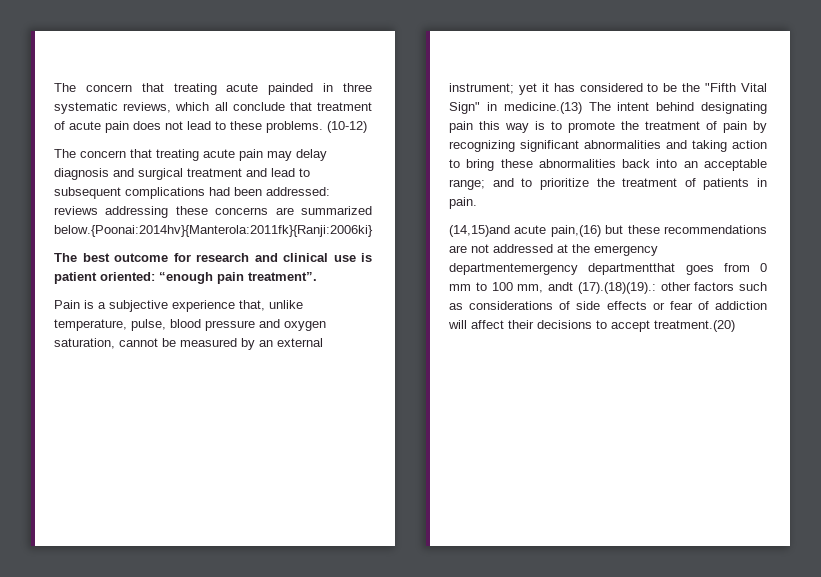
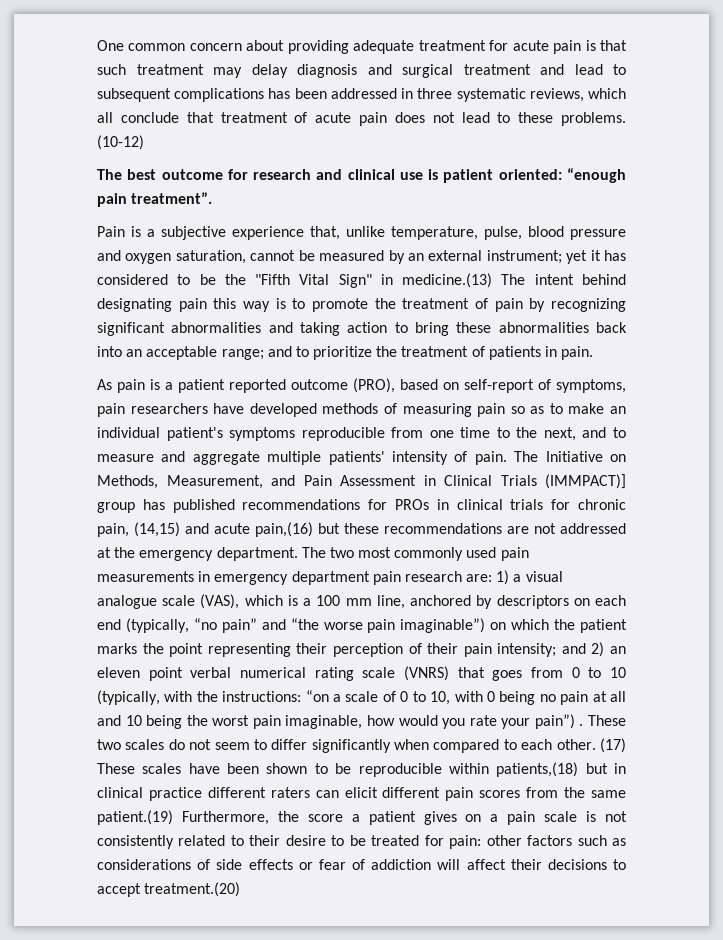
- The concern that treating acute painded in three systematic reviews, which all conclude that treatment of acute pain does not lead to these problems.
+ One common concern about providing adequate treatment for acute pain is that such treatment may delay diagnosis and surgical treatment and lead to subsequent complications has been addressed in three systematic reviews, which all conclude that treatment of acute pain does not lead to these problems.
- The concern that treating acute pain may delay diagnosis and surgical treatment and lead to subsequent complications had been addressed: reviews addressing these concerns are summarized below.{Poonai:2014hv}{Manterola:2011fk}{Ranji:2006ki}
- (14,15)and acute pain,(16) but these recommendations are not addressed at the emergency departmentemergency departmentthat goes from 0 mm to 100 mm, andt (17).(18)(19).: other factors such as considerations of side effects or fear of addiction will affect their decisions to accept treatment.(20)
+ As pain is a patient reported outcome (PRO), based on self-report of symptoms, pain researchers have developed methods of measuring pain so as to make an individual patient's symptoms reproducible from one time to the next, and to measure and aggregate multiple patients' intensity of pain. The Initiative on Methods, Measurement, and Pain Assessment in Clinical Trials (IMMPACT)] group has published recommendations for PROs in clinical trials for chronic pain, (14,15) and acute pain,(16) but these recommendations are not addressed at the emergency department. The two most commonly used pain measurements in emergency department pain research are: 1) a visual analogue scale (VAS), which is a 100 mm line, anchored by descriptors on each end (typically, “no pain” and “the worse pain imaginable”) on which the patient marks the point representing their perception of their pain intensity; and 2) an eleven point verbal numerical rating scale (VNRS) that goes from 0 to 10 (typically, with the instructions: “on a scale of 0 to 10, with 0 being no pain at all and 10 being the worst pain imaginable, how would you rate your pain”) . These two scales do not seem to differ significantly when compared to each other. (17) These scales have been shown to be reproducible within patients,(18) but in clinical practice different raters can elicit different pain scores from the same patient.(19) Furthermore, the score a patient gives on a pain scale is not consistently related to their desire to be treated for pain: other factors such as considerations of side effects or fear of addiction will affect their decisions to accept treatment.(20)

